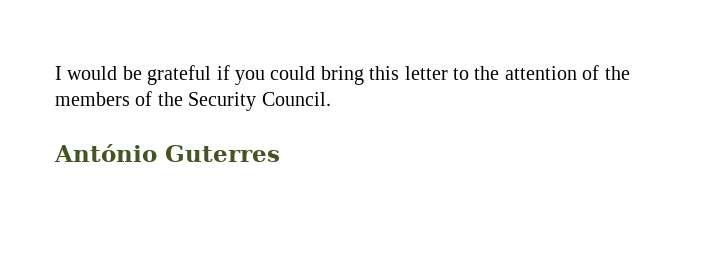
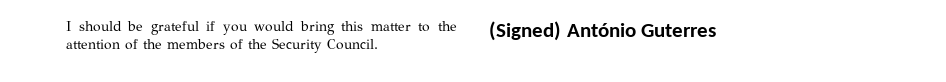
- I would be grateful if you could bring this letter to the attention of the members of the Security Council.
+ I should be grateful if you would bring this matter to the attention of the members of the Security Council.
- António Guterres
+ (Signed) António Guterres

